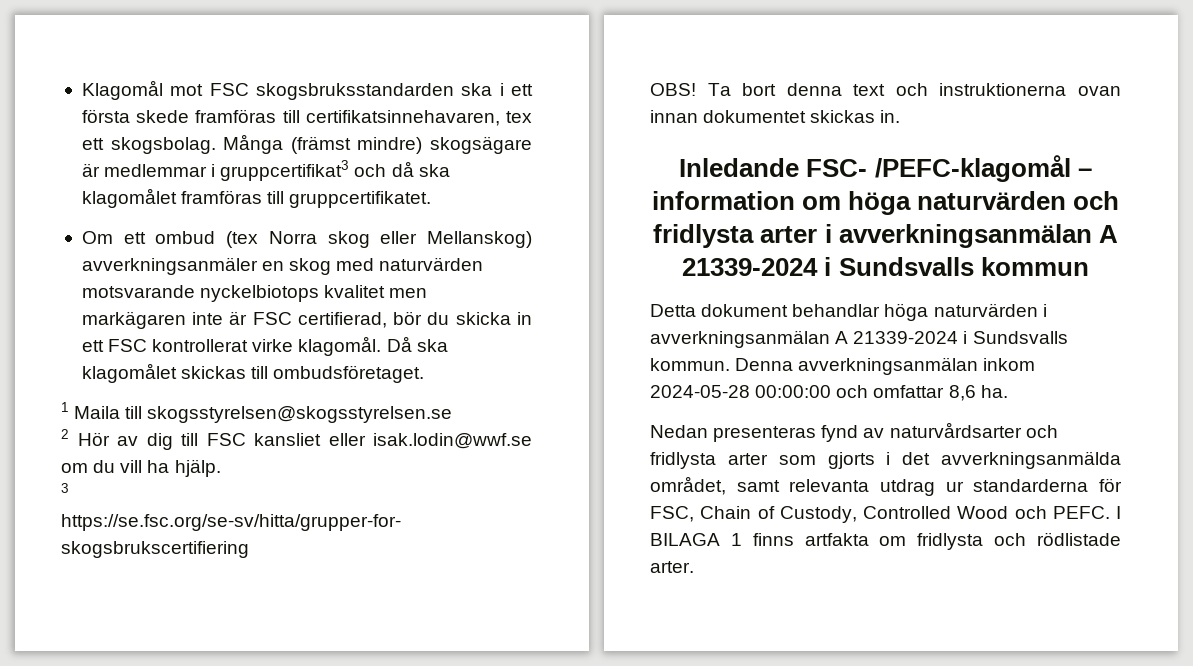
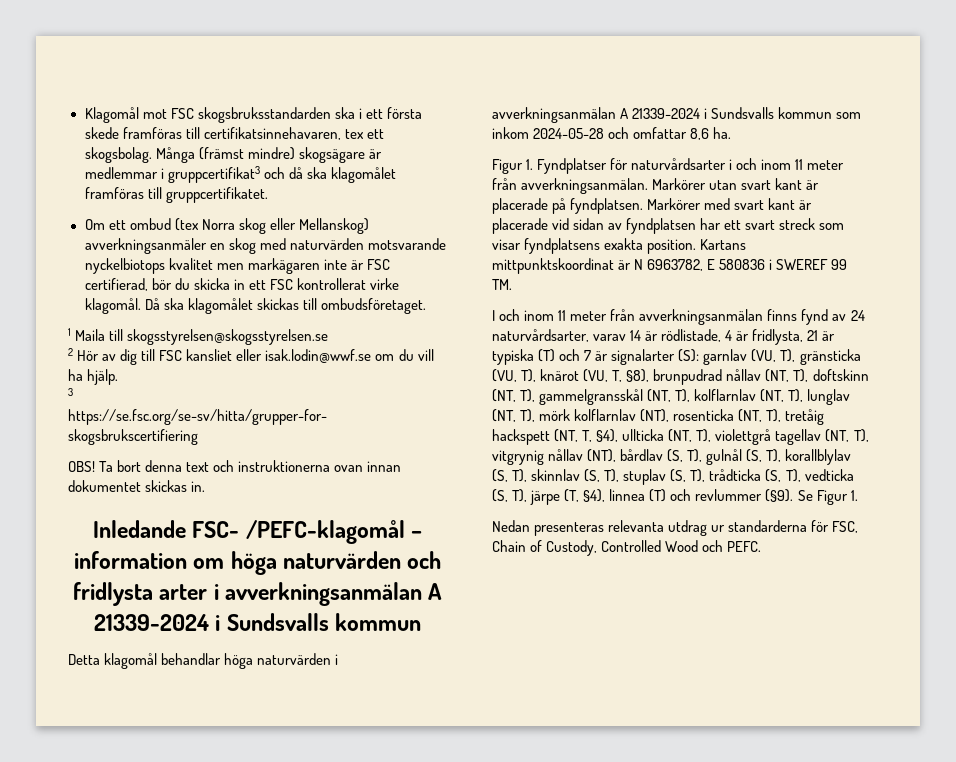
- Detta dokument behandlar höga naturvärden i avverkningsanmälan A 21339-2024 i Sundsvalls kommun. Denna avverkningsanmälan inkom 2024-05-28 00:00:00 och omfattar 8,6 ha.
+ Detta klagomål behandlar höga naturvärden i avverkningsanmälan A 21339-2024 i Sundsvalls kommun som inkom 2024-05-28 och omfattar 8,6 ha.
- Nedan presenteras fynd av naturvårdsarter och fridlysta arter som gjorts i det avverkningsanmälda området, samt relevanta utdrag ur standarderna för FSC, Chain of Custody, Controlled Wood och PEFC. I BILAGA 1 finns artfakta om fridlysta och rödlistade arter.
+ Figur 1. Fyndplatser för naturvårdsarter i och inom 11 meter från avverkningsanmälan. Markörer utan svart kant är placerade på fyndplatsen. Markörer med svart kant är placerade vid sidan av fyndplatsen har ett svart streck som visar fyndplatsens exakta position. Kartans mittpunktskoordinat är N 6963782, E 580836 i SWEREF 99 TM.
+ I och inom 11 meter från avverkningsanmälan finns fynd av 24 naturvårdsarter, varav 14 är rödlistade, 4 är fridlysta, 21 är typiska (T) och 7 är signalarter (S): garnlav (VU, T), gränsticka (VU, T), knärot (VU, T, §8), brunpudrad nållav (NT, T), doftskinn (NT, T), gammelgransskål (NT, T), kolflarnlav (NT, T), lunglav (NT, T), mörk kolflarnlav (NT), rosenticka (NT, T), tretåig hackspett (NT, T, §4), ullticka (NT, T), violettgrå tagellav (NT, T), vitgrynig nållav (NT), bårdlav (S, T), gulnål (S, T), korallblylav (S, T), skinnlav (S, T), stuplav (S, T), trådticka (S, T), vedticka (S, T), järpe (T, §4), linnea (T) och revlummer (§9). Se Figur 1.
+ Nedan presenteras relevanta utdrag ur standarderna för FSC, Chain of Custody, Controlled Wood och PEFC.

